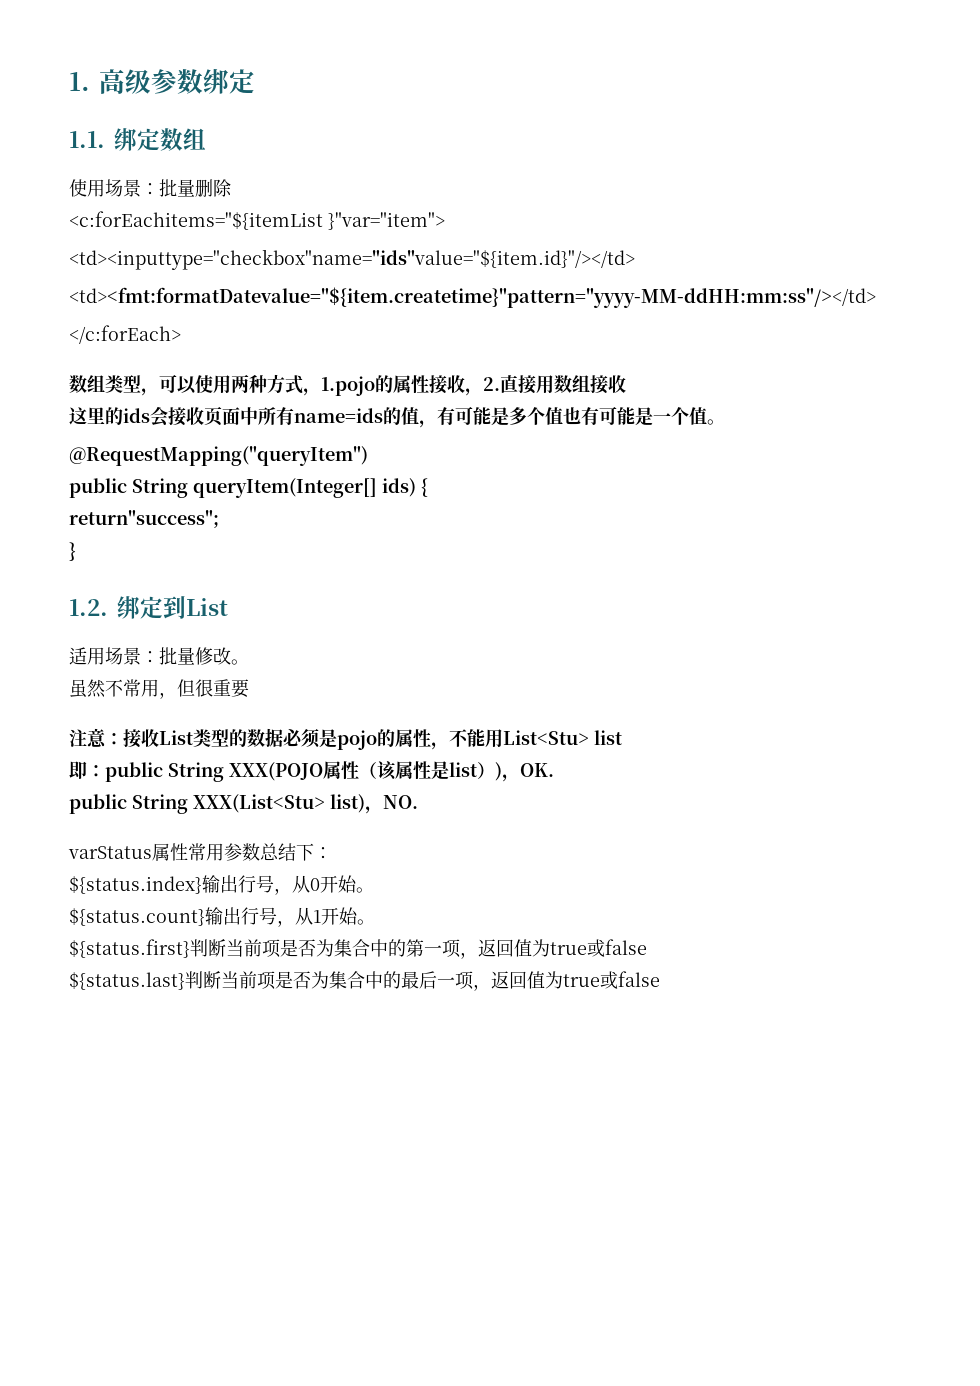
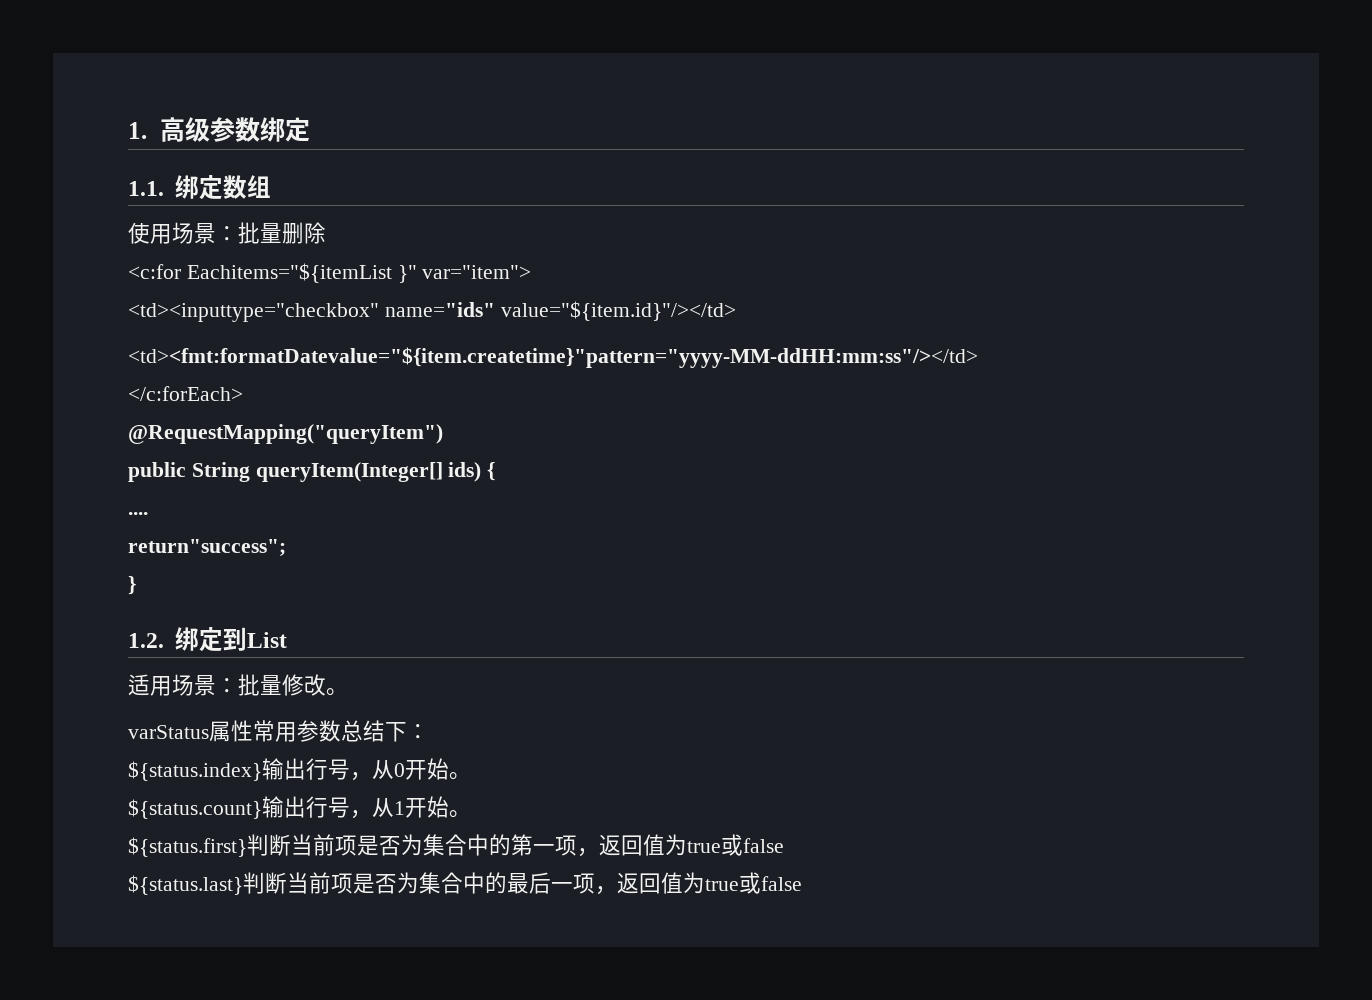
- <c:forEachitems="${itemList }"var="item">
- <td><inputtype="checkbox"name="ids"value="${item.id}"/></td>
+ <c:for Eachitems="${itemList }" var="item">
+ <td><inputtype="checkbox" name="ids" value="${item.id}"/></td>
  <td><fmt:formatDatevalue="${item.createtime}"pattern="yyyy-MM-ddHH:mm:ss"/></td>
  </c:forEach>
- 数组类型，可以使用两种方式，1.pojo的属性接收，2.直接用数组接收
- 这里的ids会接收页面中所有name=ids的值，有可能是多个值也有可能是一个值。
+ ....
- 虽然不常用，但很重要
- 注意：接收List类型的数据必须是pojo的属性，不能用List<Stu> list
- 即：public String XXX(POJO属性（该属性是list）)，OK.
- public String XXX(List<Stu> list)，NO.

